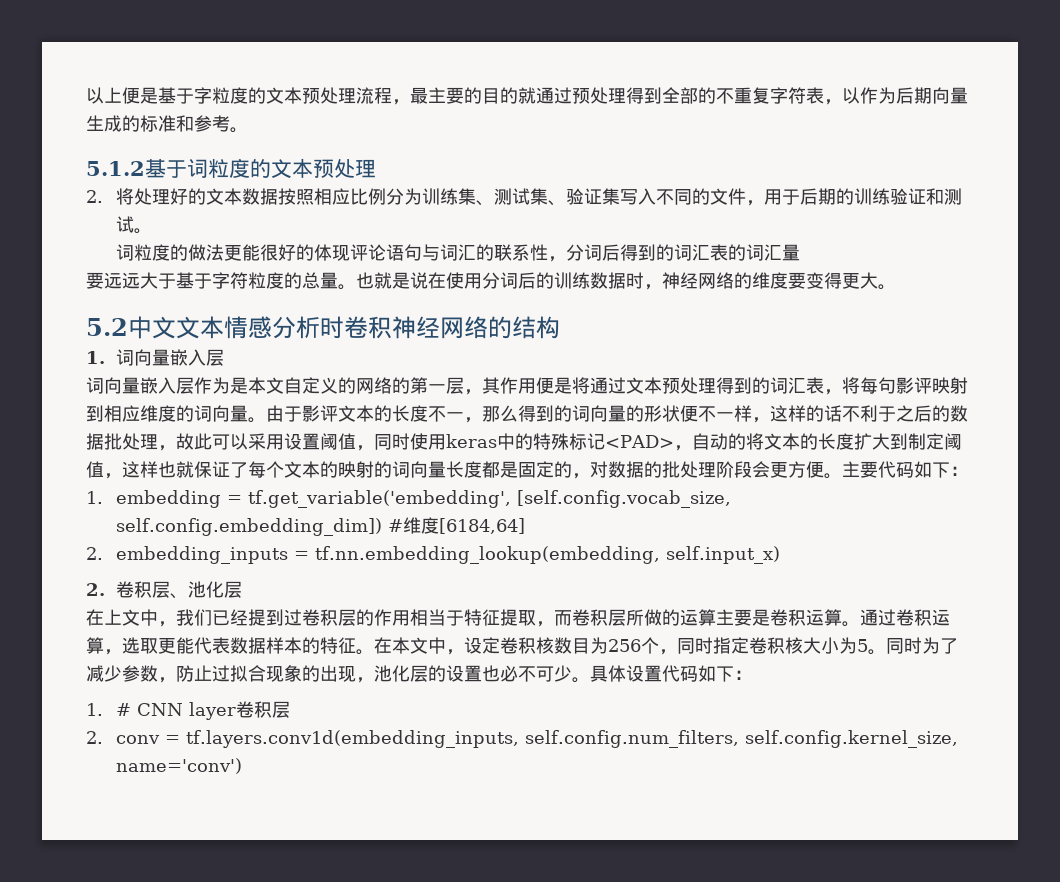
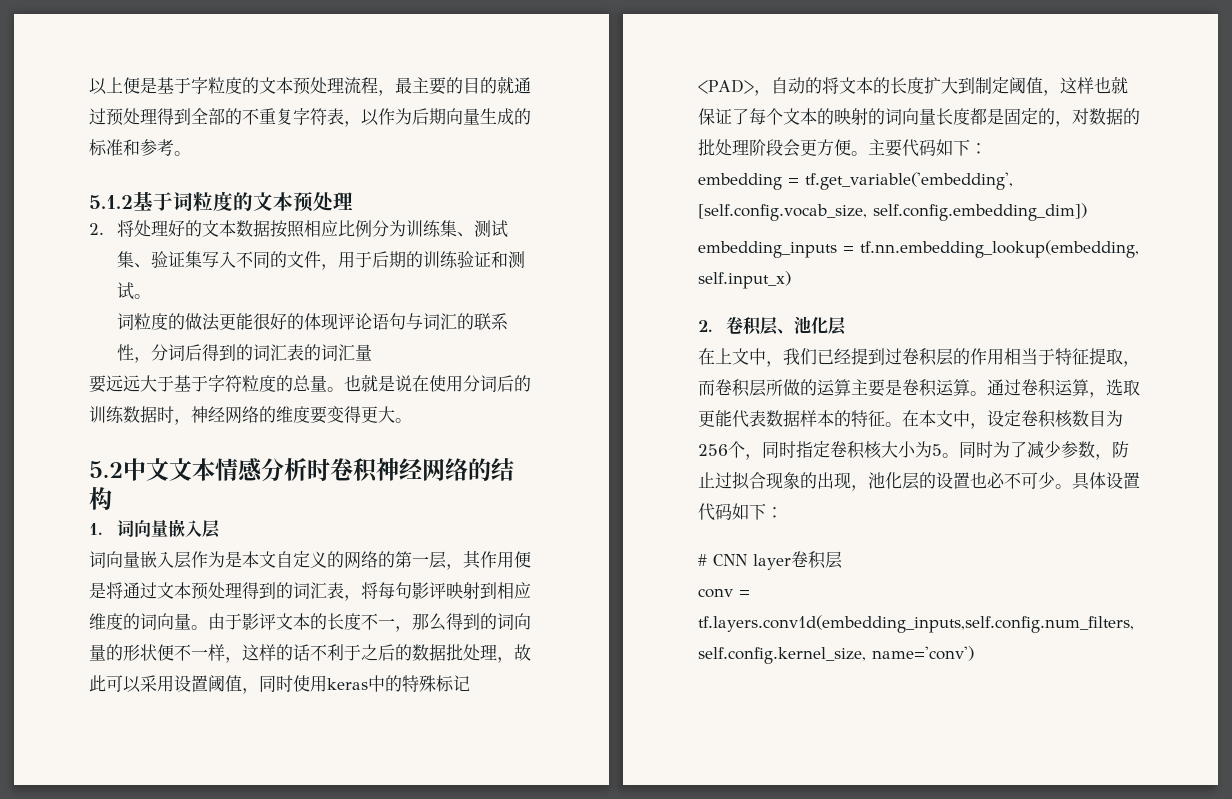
- 1. embedding = tf.get_variable('embedding', [self.config.vocab_size, self.config.embedding_dim]) #维度[6184,64]
- 2. embedding_inputs = tf.nn.embedding_lookup(embedding, self.input_x)
+ embedding = tf.get_variable('embedding', [self.config.vocab_size, self.config.embedding_dim])
+ embedding_inputs = tf.nn.embedding_lookup(embedding, self.input_x)
- 1. # CNN layer卷积层
+ # CNN layer卷积层
- 2. conv = tf.layers.conv1d(embedding_inputs, self.config.num_filters, self.config.kernel_size, name='conv')
+ conv = tf.layers.conv1d(embedding_inputs,self.config.num_filters, self.config.kernel_size, name='conv')

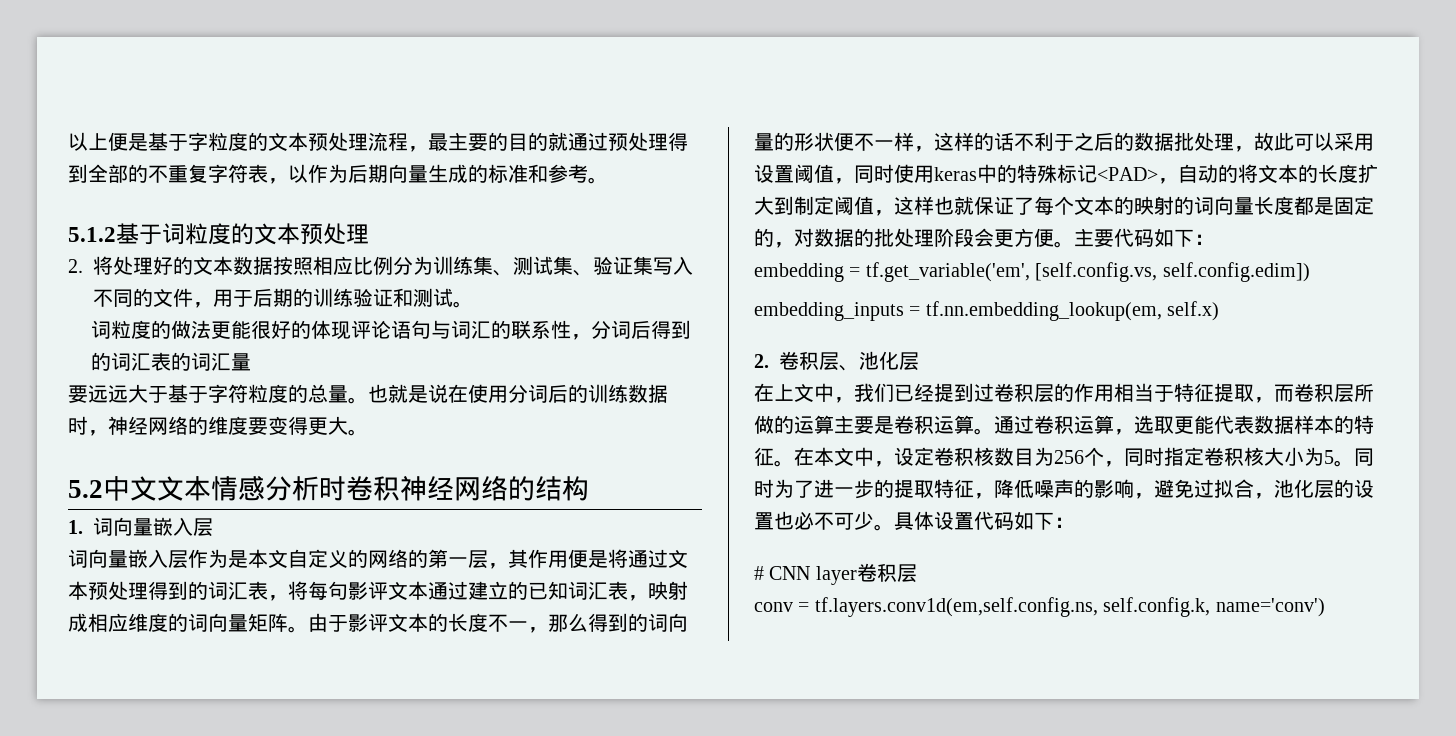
- 词向量嵌入层作为是本文自定义的网络的第一层，其作用便是将通过文本预处理得到的词汇表，将每句影评映射到相应维度的词向量。
+ 词向量嵌入层作为是本文自定义的网络的第一层，其作用便是将通过文本预处理得到的词汇表，将每句影评文本通过建立的已知词汇表，映射成相应维度的词向量矩阵。
- embedding = tf.get_variable('embedding', [self.config.vocab_size, self.config.embedding_dim])
+ embedding = tf.get_variable('em', [self.config.vs, self.config.edim])
- embedding_inputs = tf.nn.embedding_lookup(embedding, self.input_x)
+ embedding_inputs = tf.nn.embedding_lookup(em, self.x)
- 同时为了减少参数，防止过拟合现象的出现，池化层的设置也必不可少。
+ 同时为了进一步的提取特征，降低噪声的影响，避免过拟合，池化层的设置也必不可少。
- conv = tf.layers.conv1d(embedding_inputs,self.config.num_filters, self.config.kernel_size, name='conv')
+ conv = tf.layers.conv1d(em,self.config.ns, self.config.k, name='conv')

